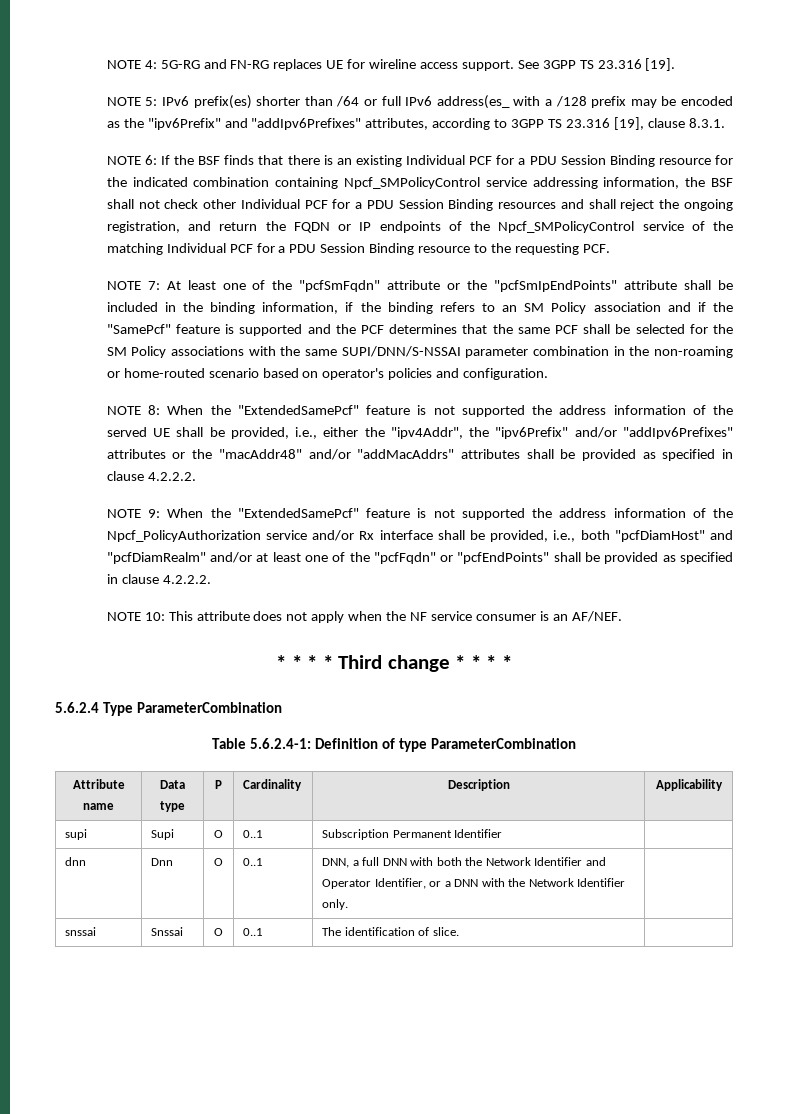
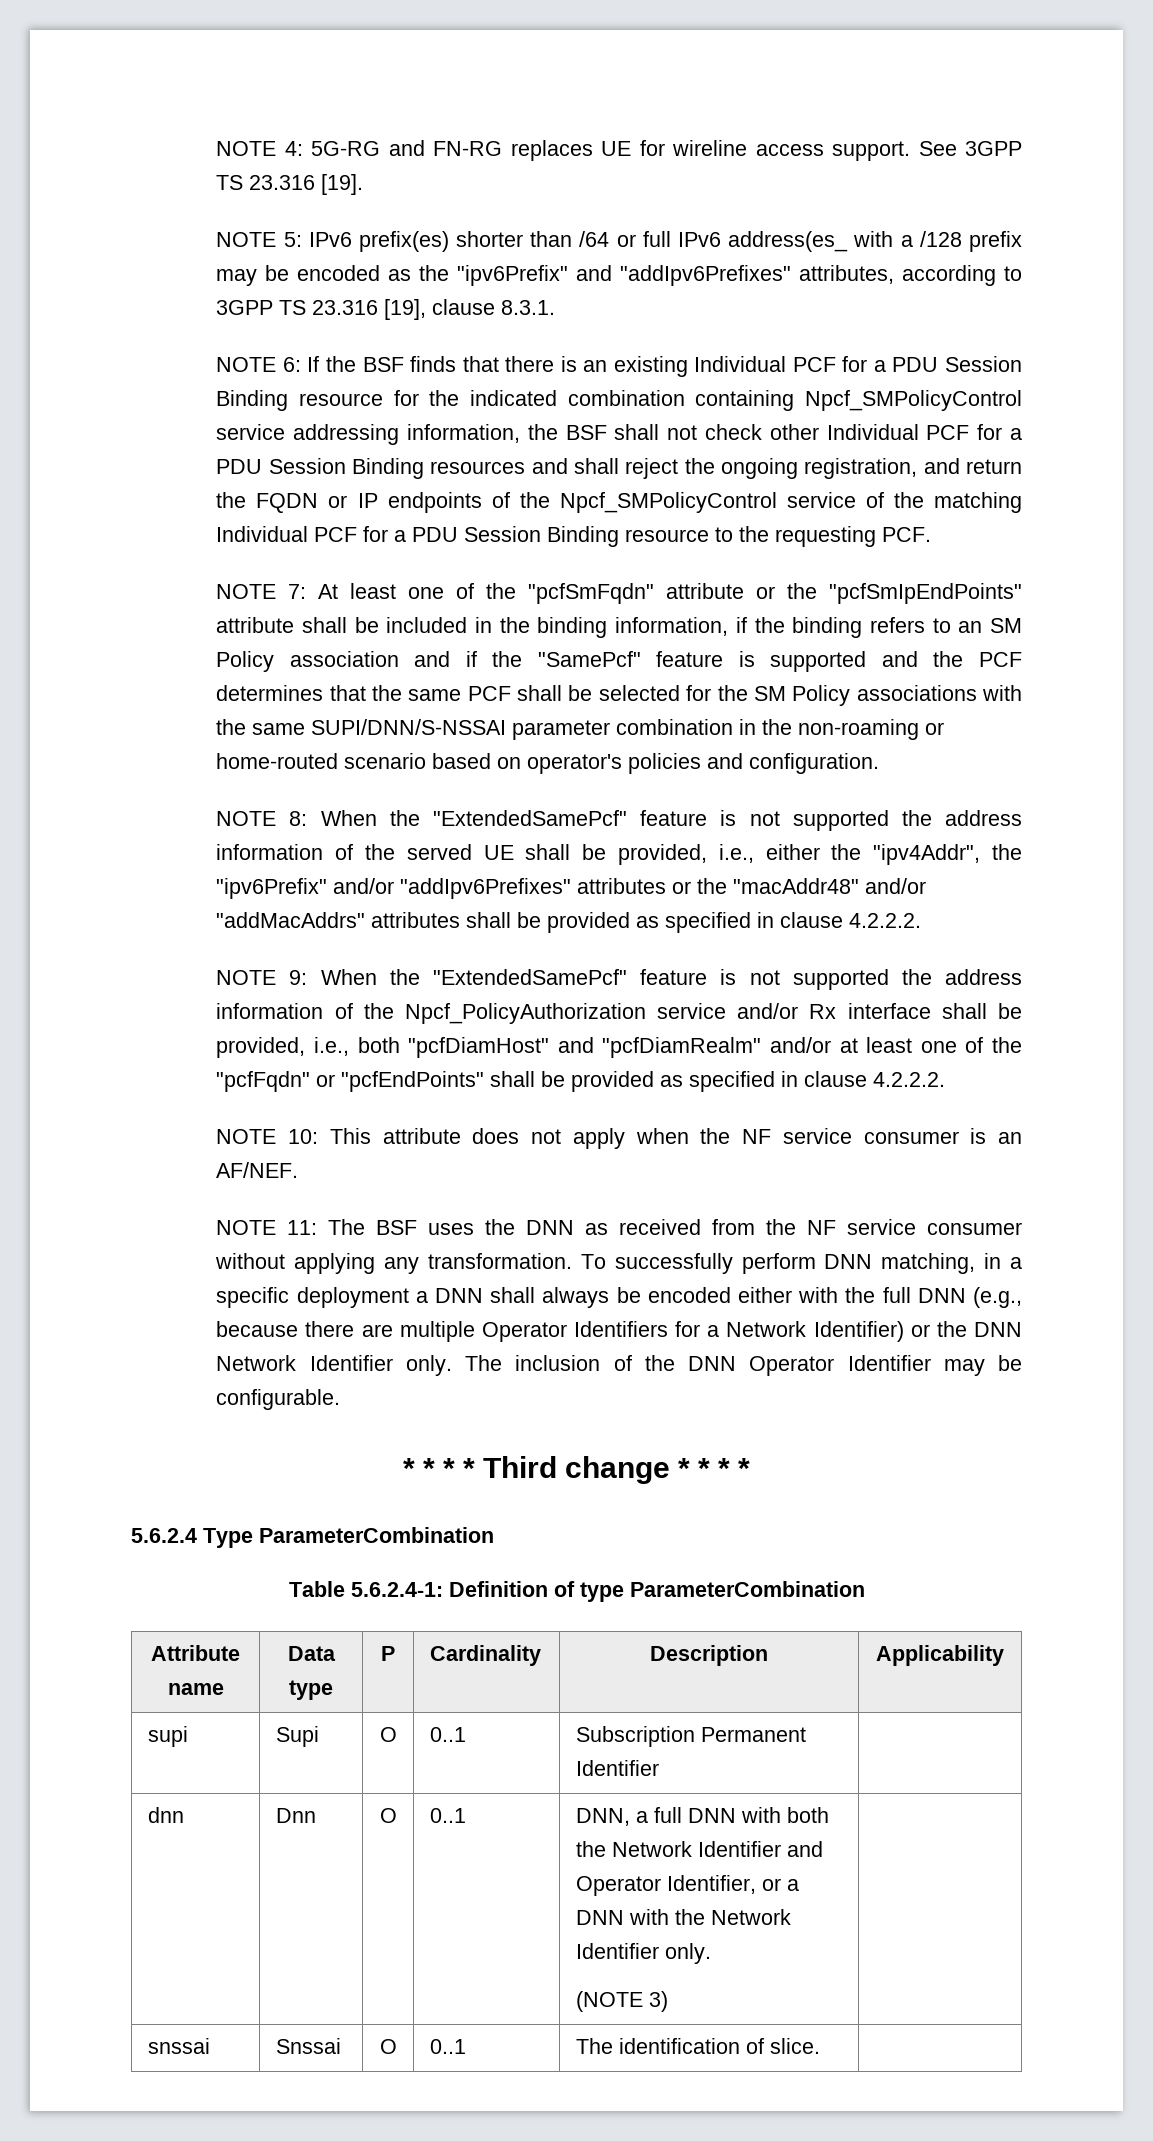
+ NOTE 11: The BSF uses the DNN as received from the NF service consumer without applying any transformation. To successfully perform DNN matching, in a specific deployment a DNN shall always be encoded either with the full DNN (e.g., because there are multiple Operator Identifiers for a Network Identifier) or the DNN Network Identifier only. The inclusion of the DNN Operator Identifier may be configurable.
- dnn | Dnn | O | 0..1 | DNN, a full DNN with both the Network Identifier and Operator Identifier, or a DNN with the Network Identifier only. |
+ dnn | Dnn | O | 0..1 | DNN, a full DNN with both the Network Identifier and Operator Identifier, or a DNN with the Network Identifier only.
+ (NOTE 3) |

